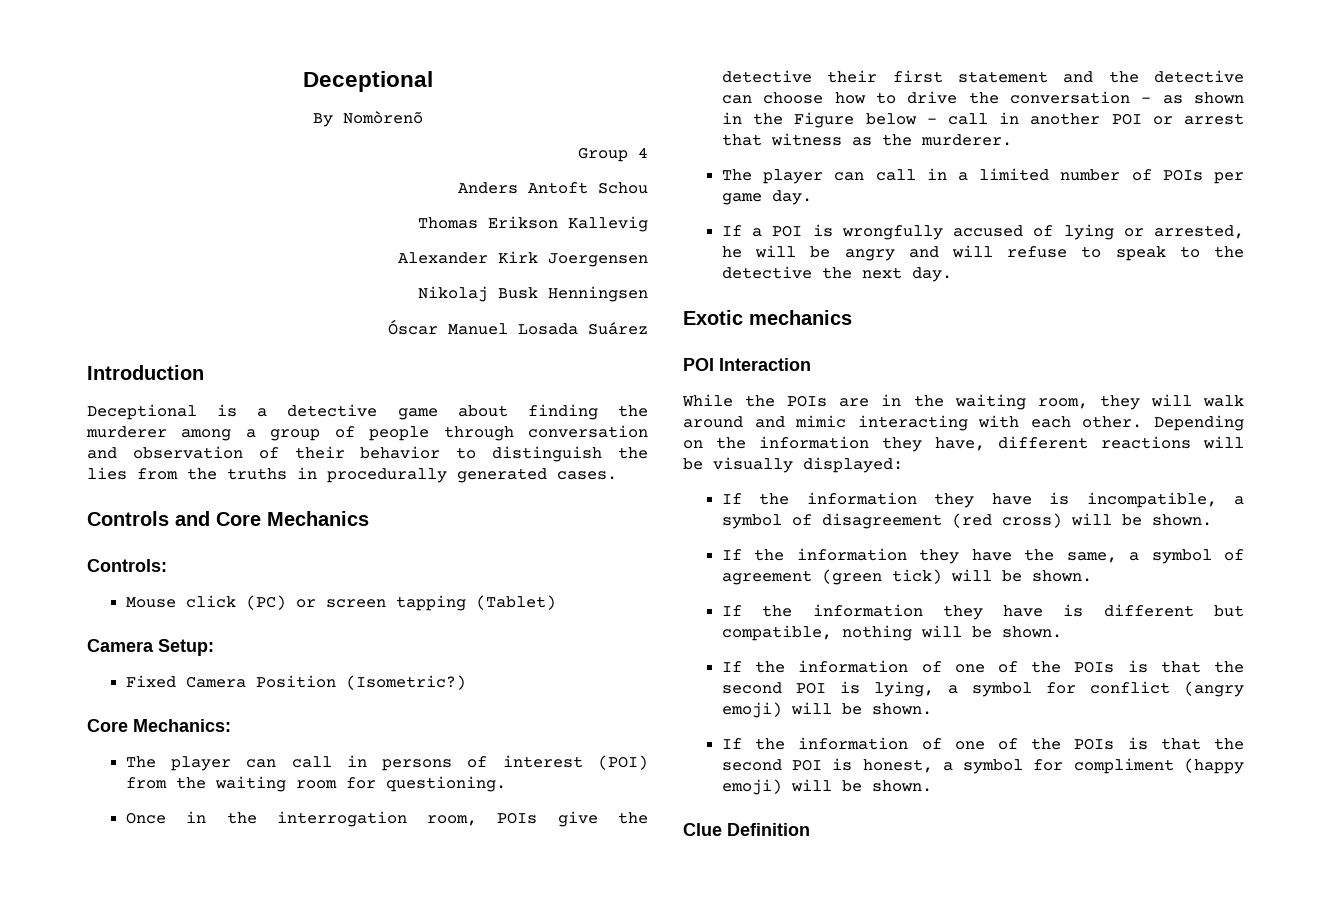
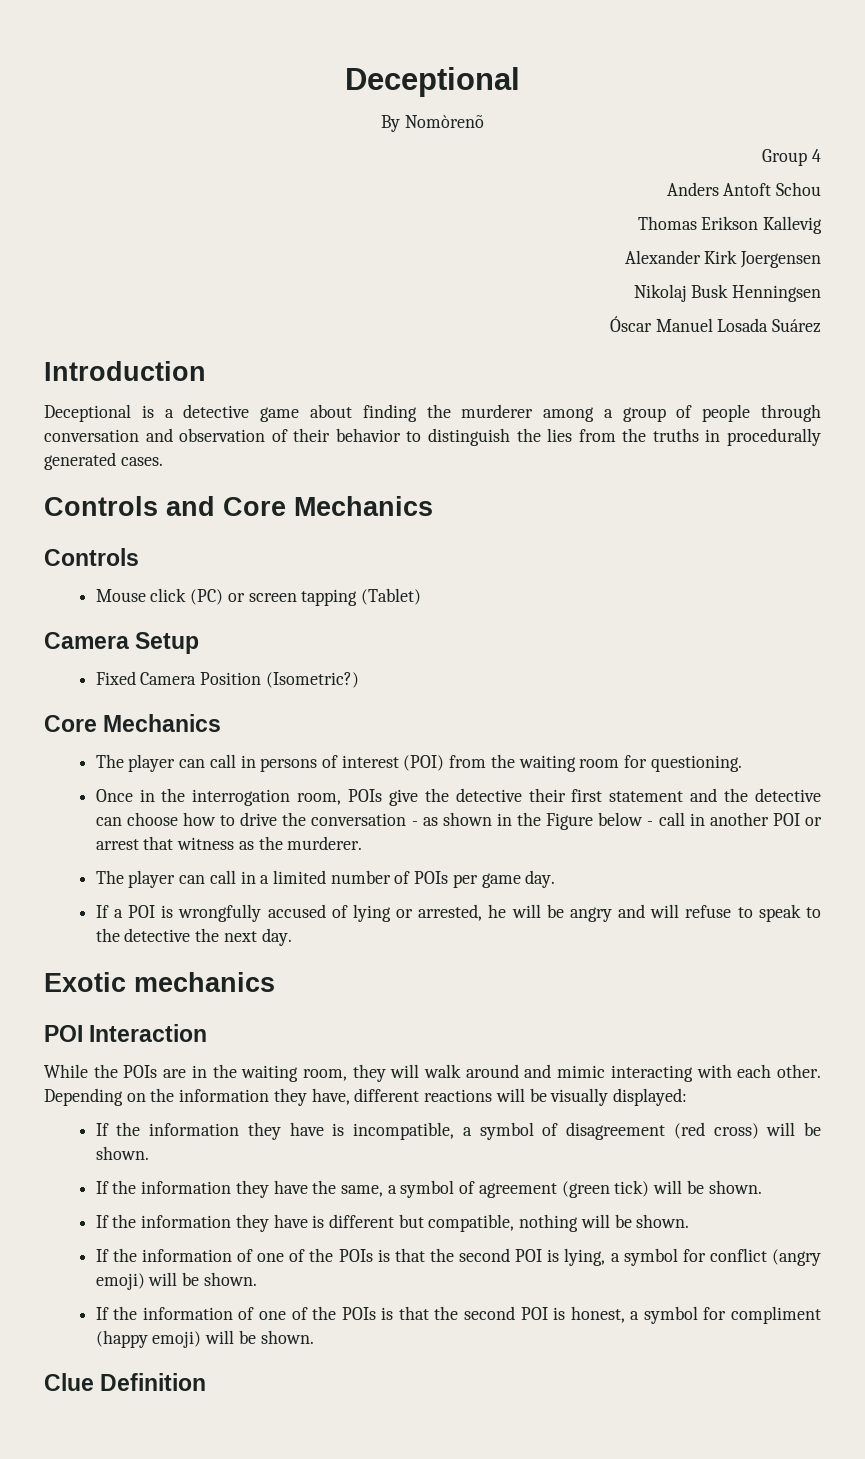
  Controls and Core Mechanics
- Controls:
+ Controls
- Camera Setup:
+ Camera Setup
  Fixed Camera Position (Isometric?)
- Core Mechanics:
+ Core Mechanics

